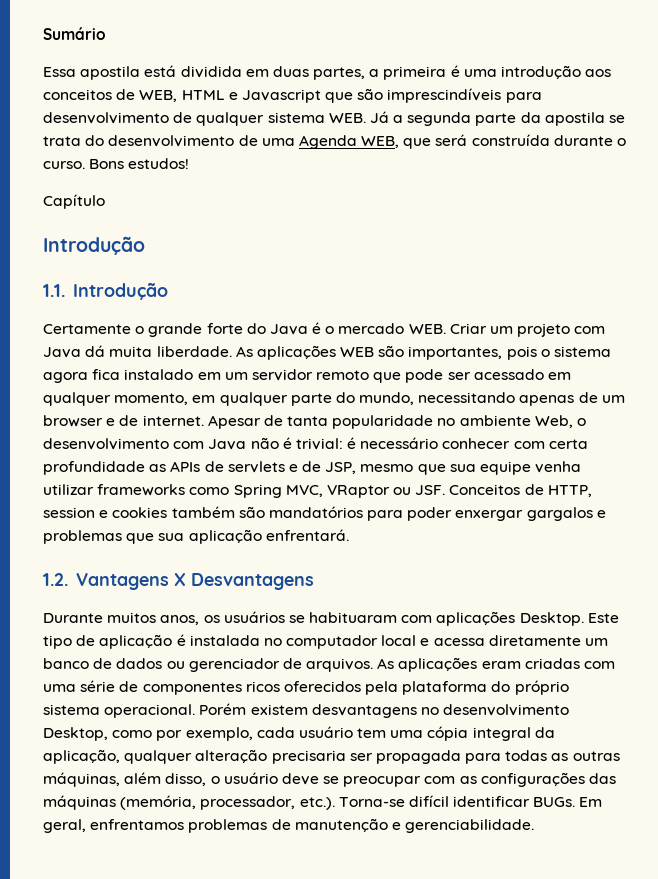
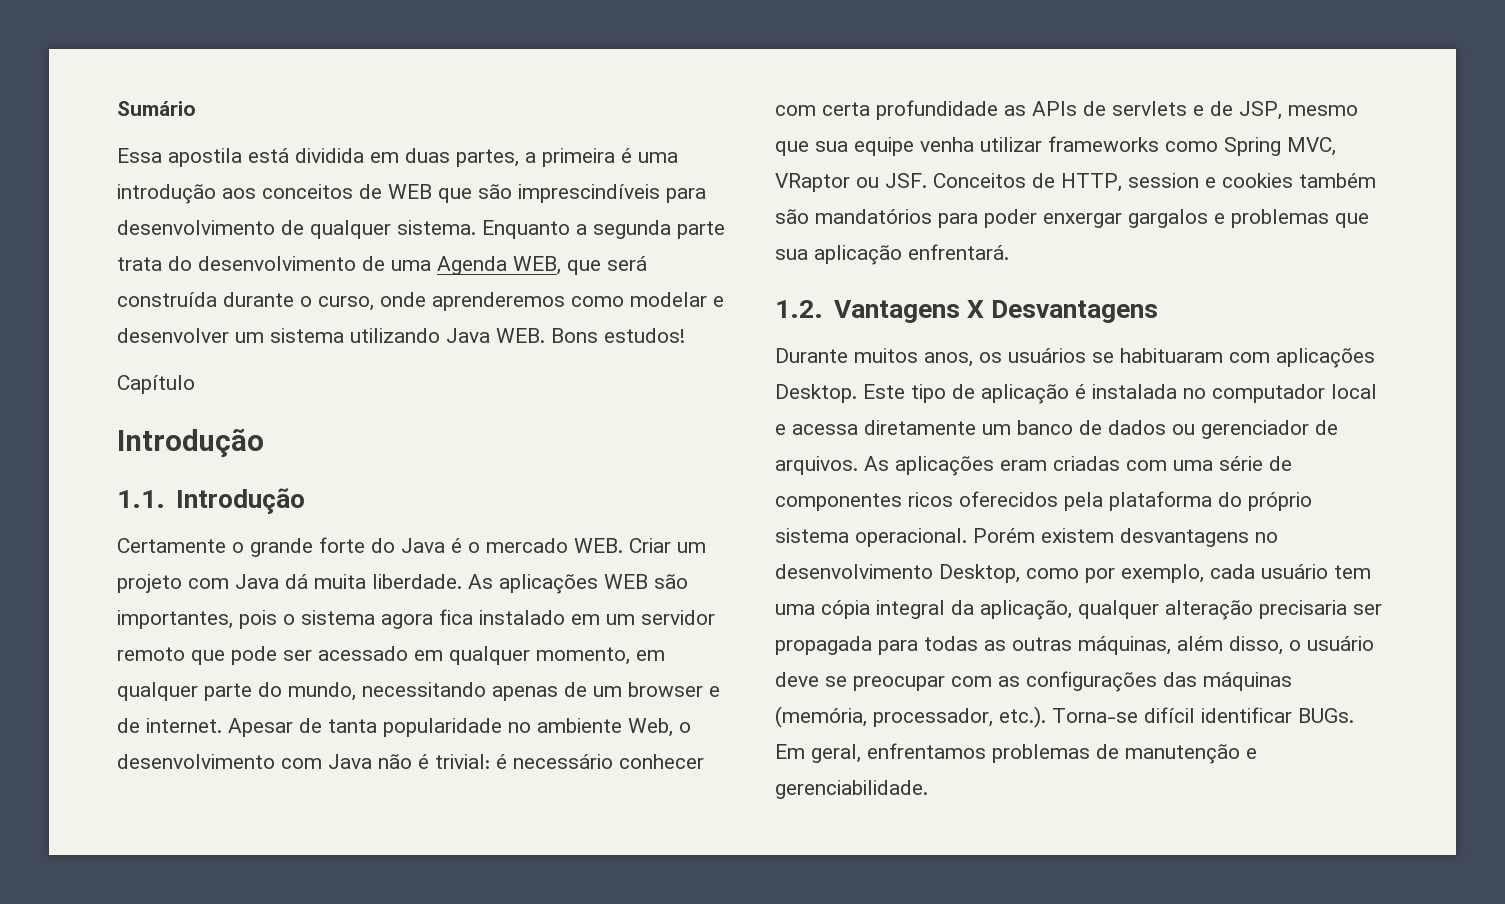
- Essa apostila está dividida em duas partes, a primeira é uma introdução aos conceitos de WEB, HTML e Javascript que são imprescindíveis para desenvolvimento de qualquer sistema WEB. Já a segunda parte da apostila se trata do desenvolvimento de uma Agenda WEB, que será construída durante o curso. Bons estudos!
+ Essa apostila está dividida em duas partes, a primeira é uma introdução aos conceitos de WEB que são imprescindíveis para desenvolvimento de qualquer sistema. Enquanto a segunda parte trata do desenvolvimento de uma Agenda WEB, que será construída durante o curso, onde aprenderemos como modelar e desenvolver um sistema utilizando Java WEB. Bons estudos!

